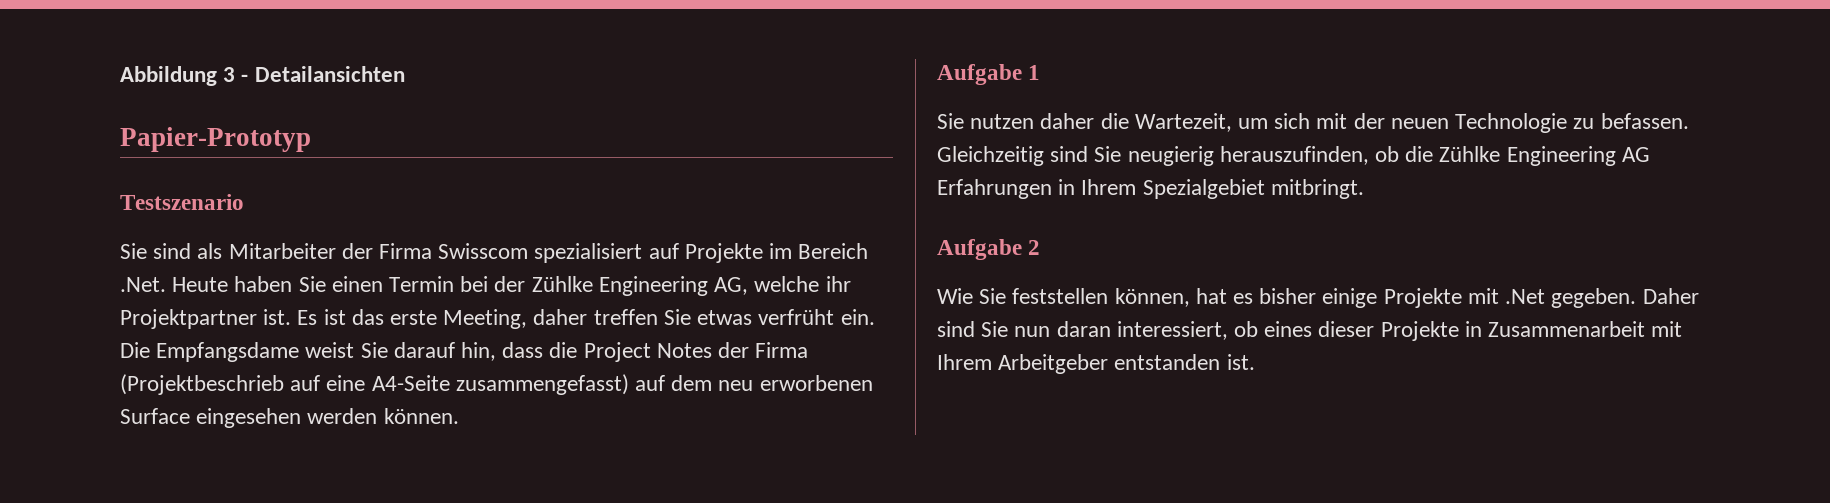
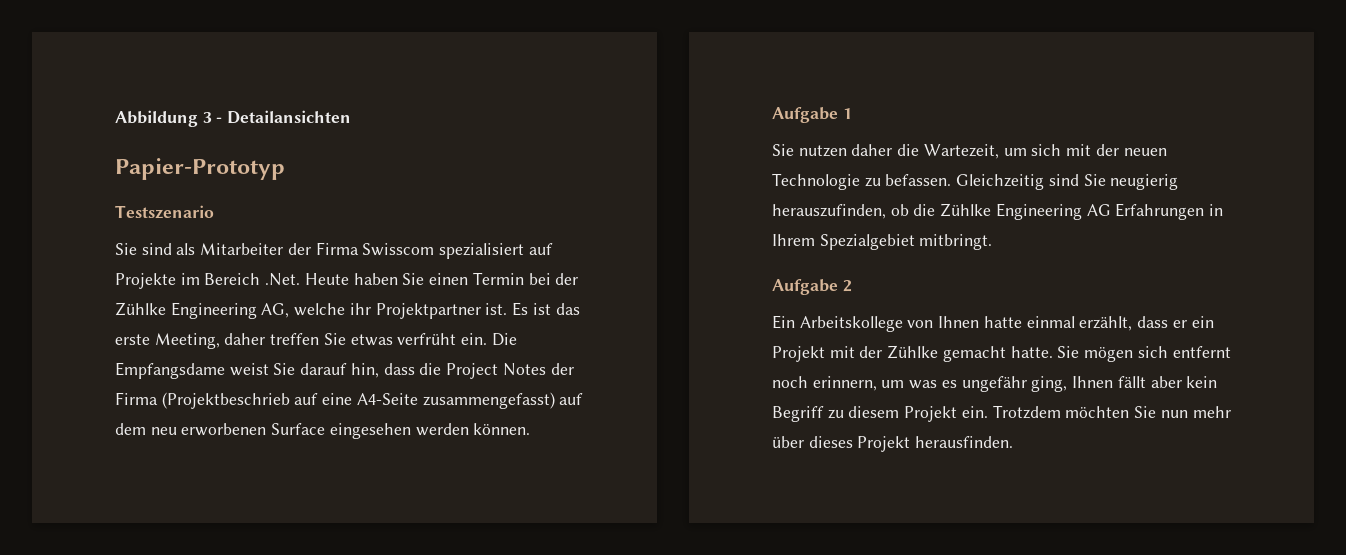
- Wie Sie feststellen können, hat es bisher einige Projekte mit .Net gegeben. Daher sind Sie nun daran interessiert, ob eines dieser Projekte in Zusammenarbeit mit Ihrem Arbeitgeber entstanden ist.
+ Ein Arbeitskollege von Ihnen hatte einmal erzählt, dass er ein Projekt mit der Zühlke gemacht hatte. Sie mögen sich entfernt noch erinnern, um was es ungefähr ging, Ihnen fällt aber kein Begriff zu diesem Projekt ein. Trotzdem möchten Sie nun mehr über dieses Projekt herausfinden.

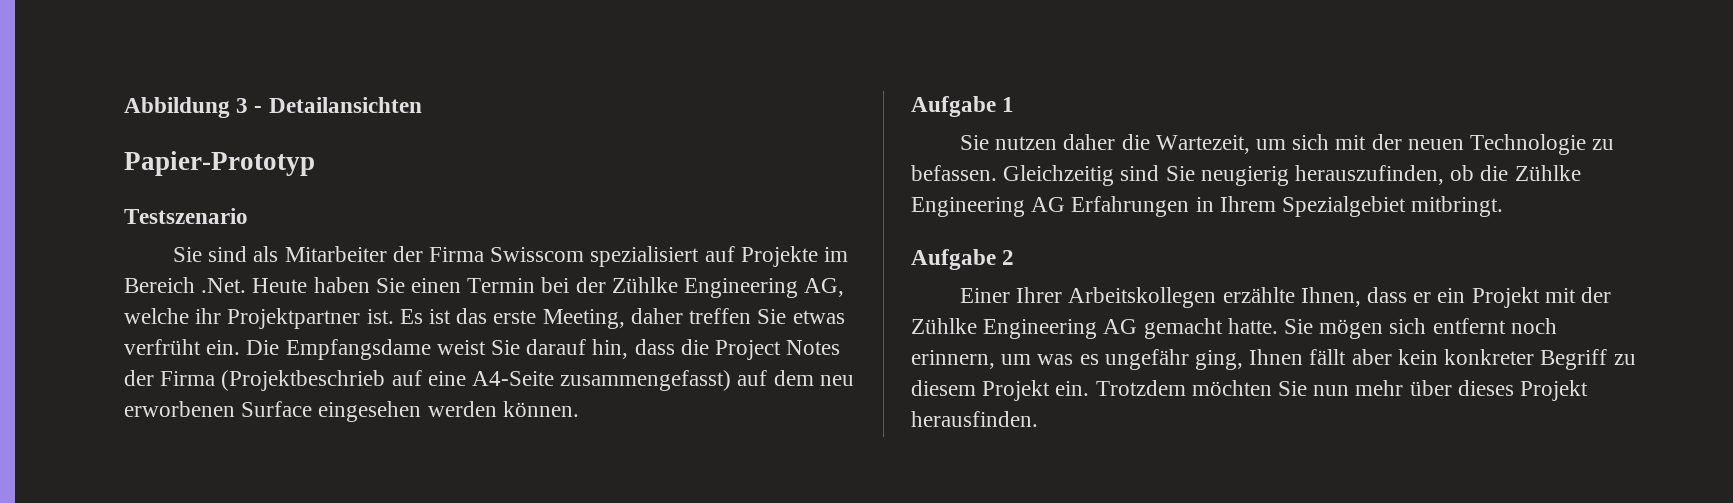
- Ein Arbeitskollege von Ihnen hatte einmal erzählt, dass er ein Projekt mit der Zühlke gemacht hatte.
+ Einer Ihrer Arbeitskollegen erzählte Ihnen, dass er ein Projekt mit der Zühlke Engineering AG gemacht hatte.
- Sie mögen sich entfernt noch erinnern, um was es ungefähr ging, Ihnen fällt aber kein Begriff zu diesem Projekt ein.
+ Sie mögen sich entfernt noch erinnern, um was es ungefähr ging, Ihnen fällt aber kein konkreter Begriff zu diesem Projekt ein.

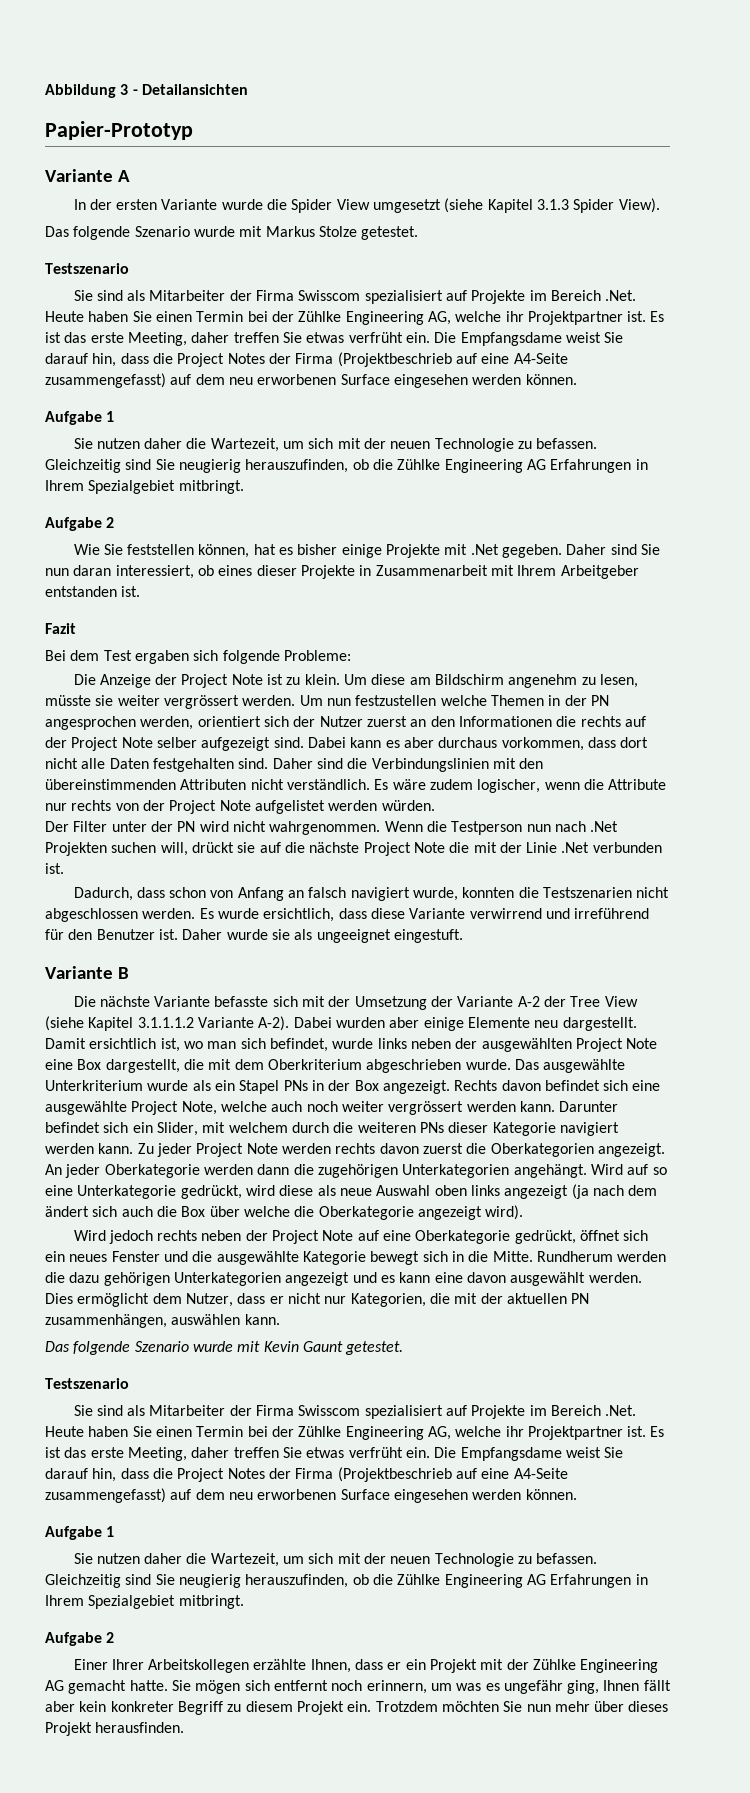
+ Variante A
+ In der ersten Variante wurde die Spider View umgesetzt (siehe Kapitel 3.1.3 Spider View).
+ Das folgende Szenario wurde mit Markus Stolze getestet.
+ Testszenario
+ Sie sind als Mitarbeiter der Firma Swisscom spezialisiert auf Projekte im Bereich .Net. Heute haben Sie einen Termin bei der Zühlke Engineering AG, welche ihr Projektpartner ist. Es ist das erste Meeting, daher treffen Sie etwas verfrüht ein. Die Empfangsdame weist Sie darauf hin, dass die Project Notes der Firma (Projektbeschrieb auf eine A4-Seite zusammengefasst) auf dem neu erworbenen Surface eingesehen werden können.
+ Aufgabe 1
+ Sie nutzen daher die Wartezeit, um sich mit der neuen Technologie zu befassen. Gleichzeitig sind Sie neugierig herauszufinden, ob die Zühlke Engineering AG Erfahrungen in Ihrem Spezialgebiet mitbringt.
+ Aufgabe 2
+ Wie Sie feststellen können, hat es bisher einige Projekte mit .Net gegeben. Daher sind Sie nun daran interessiert, ob eines dieser Projekte in Zusammenarbeit mit Ihrem Arbeitgeber entstanden ist.
+ Fazit
+ Bei dem Test ergaben sich folgende Probleme:
+ Die Anzeige der Project Note ist zu klein. Um diese am Bildschirm angenehm zu lesen, müsste sie weiter vergrössert werden. Um nun festzustellen welche Themen in der PN angesprochen werden, orientiert sich der Nutzer zuerst an den Informationen die rechts auf der Project Note selber aufgezeigt sind. Dabei kann es aber durchaus vorkommen, dass dort nicht alle Daten festgehalten sind. Daher sind die Verbindungslinien mit den übereinstimmenden Attributen nicht verständlich. Es wäre zudem logischer, wenn die Attribute nur rechts von der Project Note aufgelistet werden würden.
+ Der Filter unter der PN wird nicht wahrgenommen. Wenn die Testperson nun nach .Net Projekten suchen will, drückt sie auf die nächste Project Note die mit der Linie .Net verbunden ist.
+ Dadurch, dass schon von Anfang an falsch navigiert wurde, konnten die Testszenarien nicht abgeschlossen werden. Es wurde ersichtlich, dass diese Variante verwirrend und irreführend für den Benutzer ist. Daher wurde sie als ungeeignet eingestuft.
+ Variante B
+ Die nächste Variante befasste sich mit der Umsetzung der Variante A-2 der Tree View (siehe Kapitel 3.1.1.1.2 Variante A-2). Dabei wurden aber einige Elemente neu dargestellt. Damit ersichtlich ist, wo man sich befindet, wurde links neben der ausgewählten Project Note eine Box dargestellt, die mit dem Oberkriterium abgeschrieben wurde. Das ausgewählte Unterkriterium wurde als ein Stapel PNs in der Box angezeigt. Rechts davon befindet sich eine ausgewählte Project Note, welche auch noch weiter vergrössert werden kann. Darunter befindet sich ein Slider, mit welchem durch die weiteren PNs dieser Kategorie navigiert werden kann. Zu jeder Project Note werden rechts davon zuerst die Oberkategorien angezeigt. An jeder Oberkategorie werden dann die zugehörigen Unterkategorien angehängt. Wird auf so eine Unterkategorie gedrückt, wird diese als neue Auswahl oben links angezeigt (ja nach dem ändert sich auch die Box über welche die Oberkategorie angezeigt wird).
+ Wird jedoch rechts neben der Project Note auf eine Oberkategorie gedrückt, öffnet sich ein neues Fenster und die ausgewählte Kategorie bewegt sich in die Mitte. Rundherum werden die dazu gehörigen Unterkategorien angezeigt und es kann eine davon ausgewählt werden. Dies ermöglicht dem Nutzer, dass er nicht nur Kategorien, die mit der aktuellen PN zusammenhängen, auswählen kann.
+ Das folgende Szenario wurde mit Kevin Gaunt getestet.

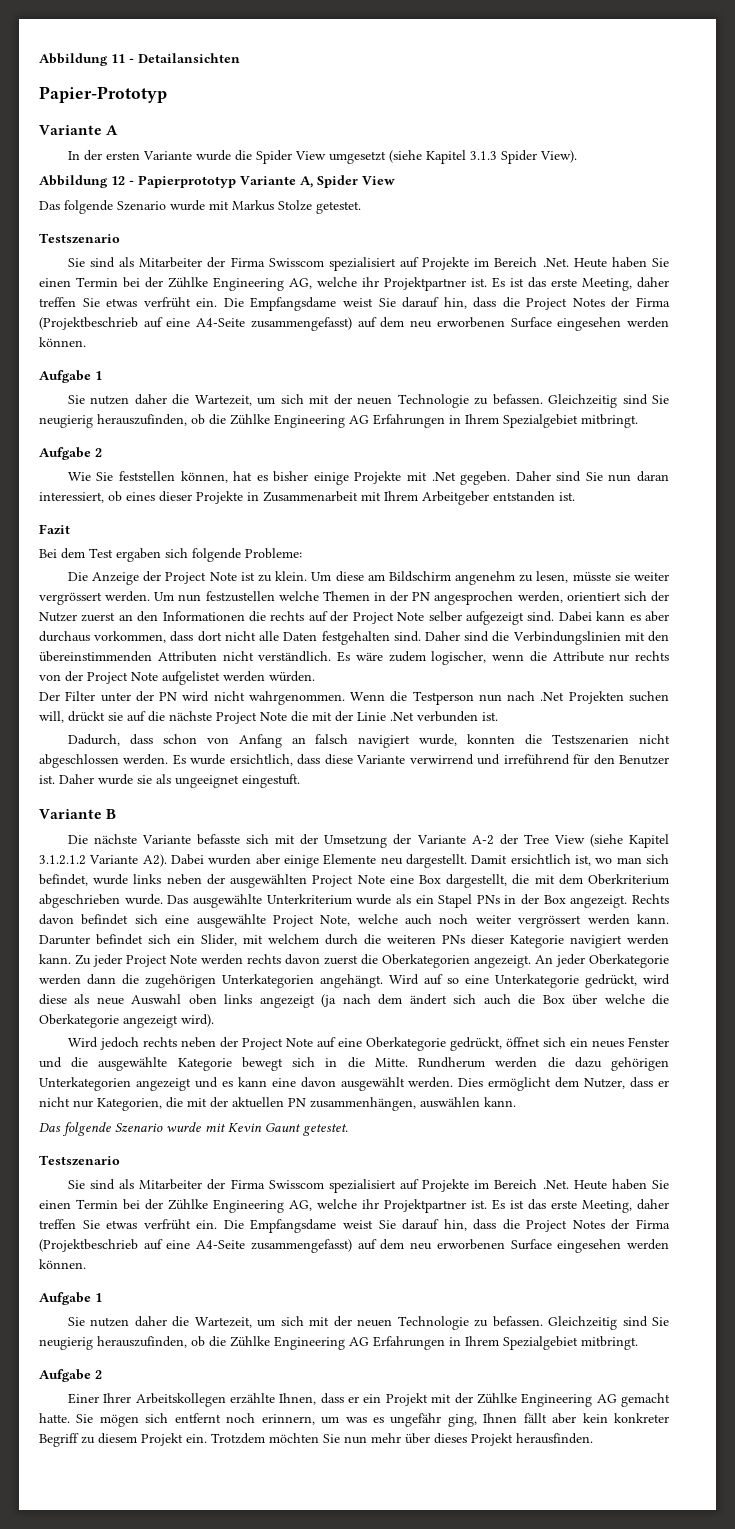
- Abbildung 3 - Detailansichten
+ Abbildung 11 - Detailansichten
+ Abbildung 12 - Papierprototyp Variante A, Spider View
- Die nächste Variante befasste sich mit der Umsetzung der Variante A-2 der Tree View (siehe Kapitel 3.1.1.1.2 Variante A-2). Dabei wurden aber einige Elemente neu dargestellt.
+ Die nächste Variante befasste sich mit der Umsetzung der Variante A-2 der Tree View (siehe Kapitel 3.1.2.1.2 Variante A2). Dabei wurden aber einige Elemente neu dargestellt.

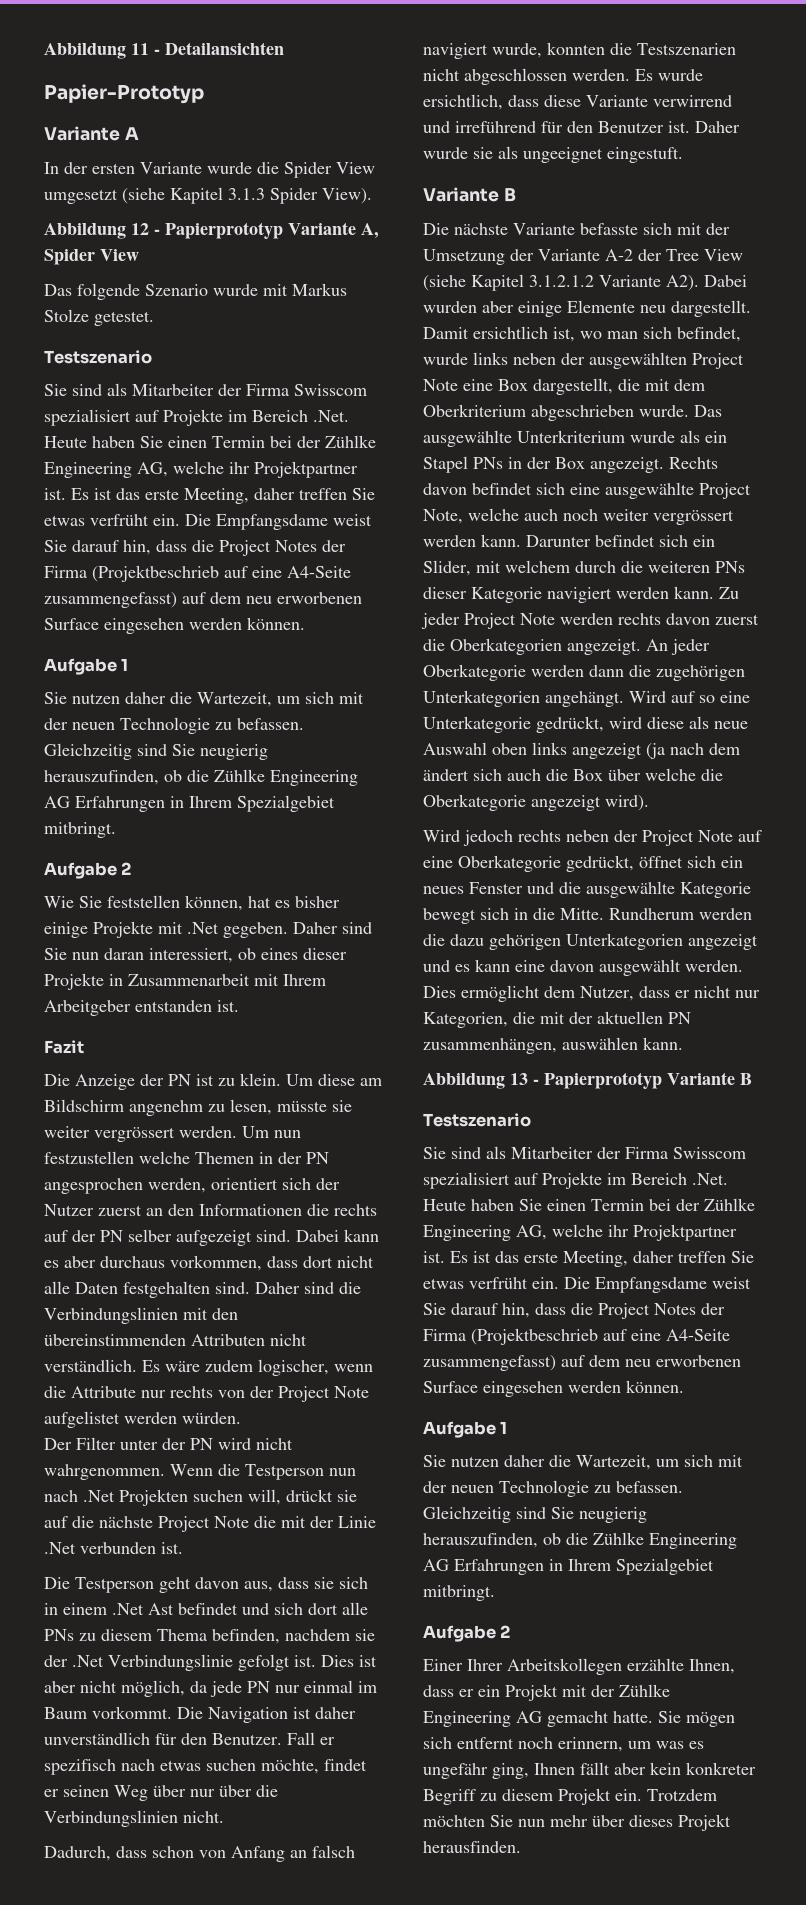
- Bei dem Test ergaben sich folgende Probleme:
- Die Anzeige der Project Note ist zu klein.
+ Die Anzeige der PN ist zu klein.
- Um nun festzustellen welche Themen in der PN angesprochen werden, orientiert sich der Nutzer zuerst an den Informationen die rechts auf der Project Note selber aufgezeigt sind.
+ Um nun festzustellen welche Themen in der PN angesprochen werden, orientiert sich der Nutzer zuerst an den Informationen die rechts auf der PN selber aufgezeigt sind.
+ Die Testperson geht davon aus, dass sie sich in einem .Net Ast befindet und sich dort alle PNs zu diesem Thema befinden, nachdem sie der .Net Verbindungslinie gefolgt ist. Dies ist aber nicht möglich, da jede PN nur einmal im Baum vorkommt. Die Navigation ist daher unverständlich für den Benutzer. Fall er spezifisch nach etwas suchen möchte, findet er seinen Weg über nur über die Verbindungslinien nicht.
- Das folgende Szenario wurde mit Kevin Gaunt getestet.
+ Abbildung 13 - Papierprototyp Variante B

